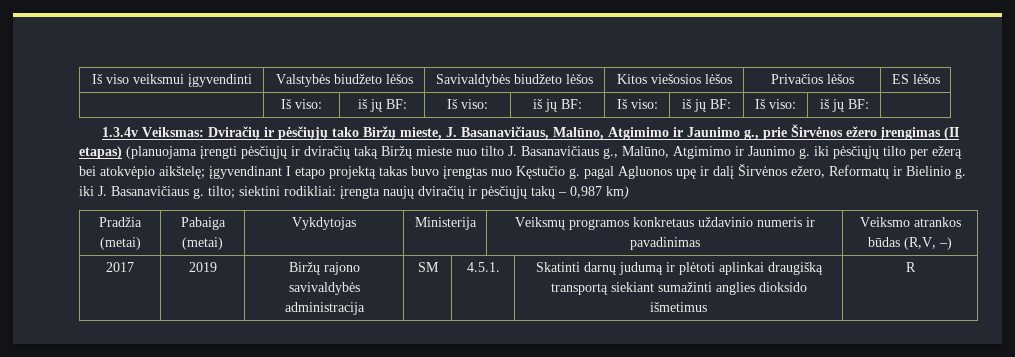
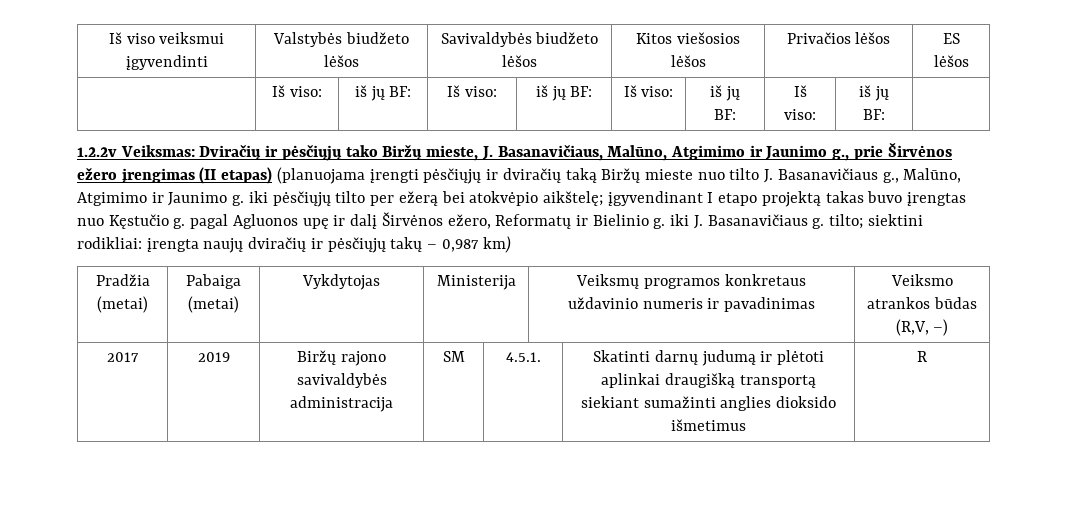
- 1.3.4v Veiksmas:
+ 1.2.2v Veiksmas:

